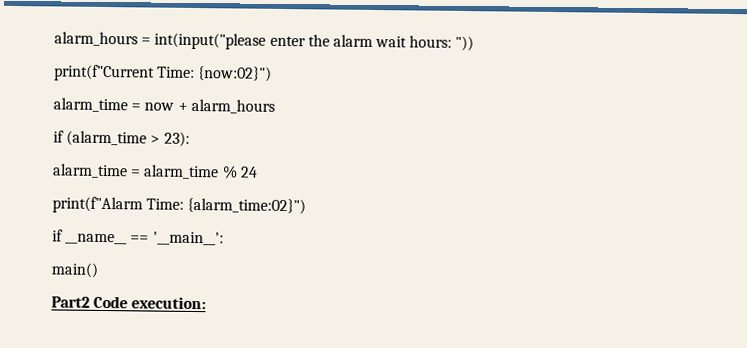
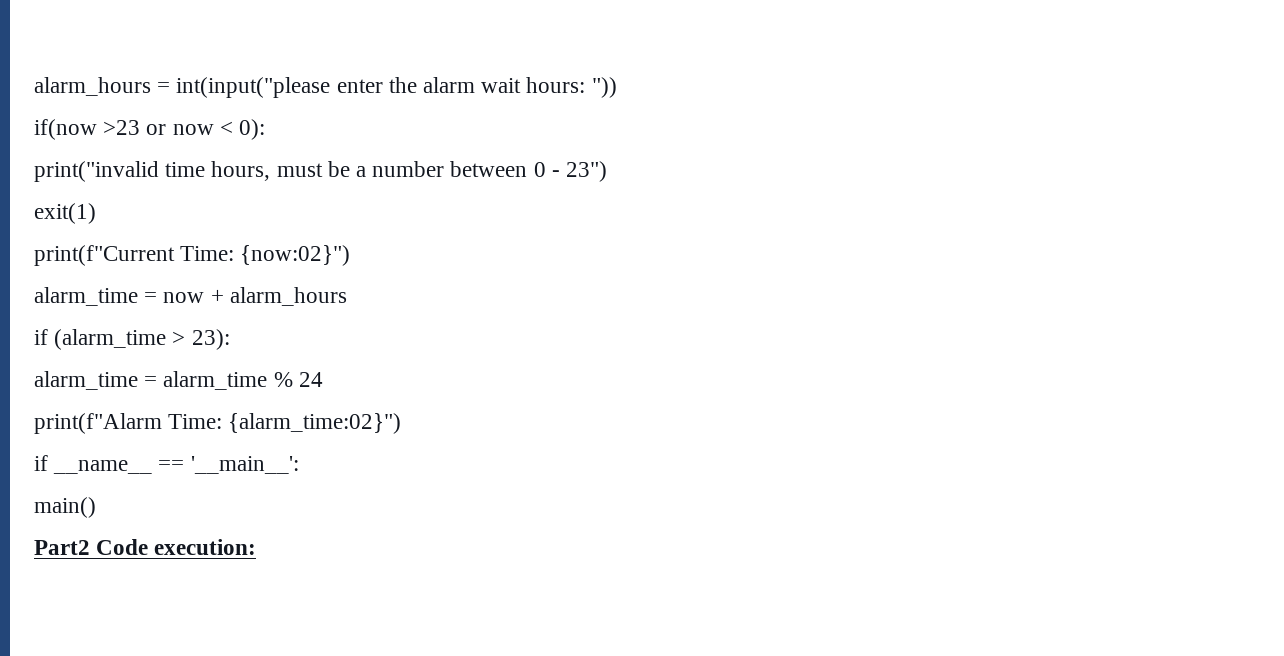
+ if(now >23 or now < 0):
+ print("invalid time hours, must be a number between 0 - 23")
+ exit(1)

